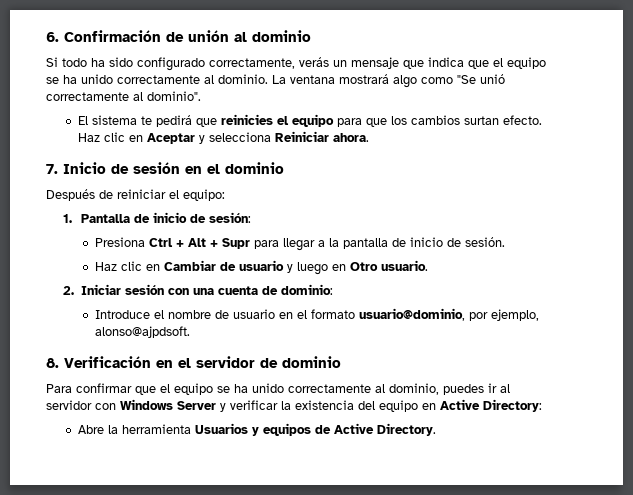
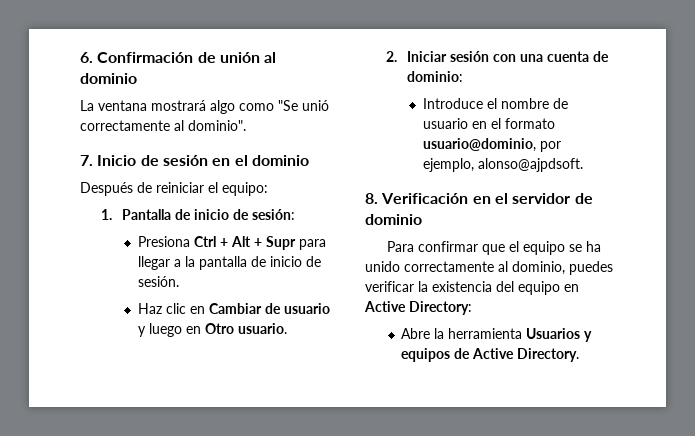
- Si todo ha sido configurado correctamente, verás un mensaje que indica que el equipo se ha unido correctamente al dominio.
- El sistema te pedirá que reinicies el equipo para que los cambios surtan efecto. Haz clic en Aceptar y selecciona Reiniciar ahora.
- Para confirmar que el equipo se ha unido correctamente al dominio, puedes ir al servidor con Windows Server y verificar la existencia del equipo en Active Directory:
+ Para confirmar que el equipo se ha unido correctamente al dominio, puedes verificar la existencia del equipo en Active Directory:

